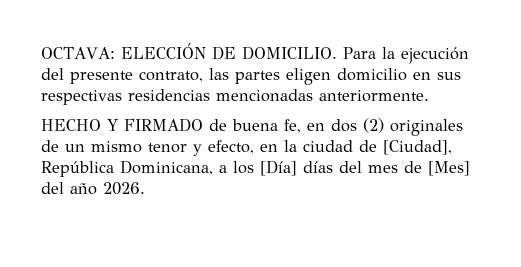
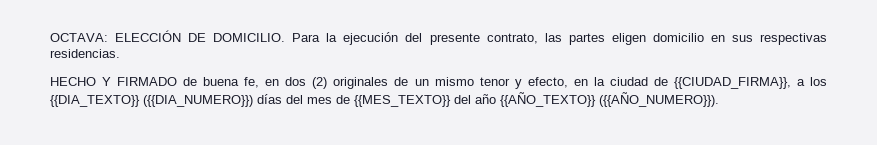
- Para la ejecución del presente contrato, las partes eligen domicilio en sus respectivas residencias mencionadas anteriormente.
+ Para la ejecución del presente contrato, las partes eligen domicilio en sus respectivas residencias.
- HECHO Y FIRMADO de buena fe, en dos (2) originales de un mismo tenor y efecto, en la ciudad de [Ciudad], República Dominicana, a los [Día] días del mes de [Mes] del año 2026.
+ HECHO Y FIRMADO de buena fe, en dos (2) originales de un mismo tenor y efecto, en la ciudad de {{CIUDAD_FIRMA}}, a los {{DIA_TEXTO}} ({{DIA_NUMERO}}) días del mes de {{MES_TEXTO}} del año {{AÑO_TEXTO}} ({{AÑO_NUMERO}}).

